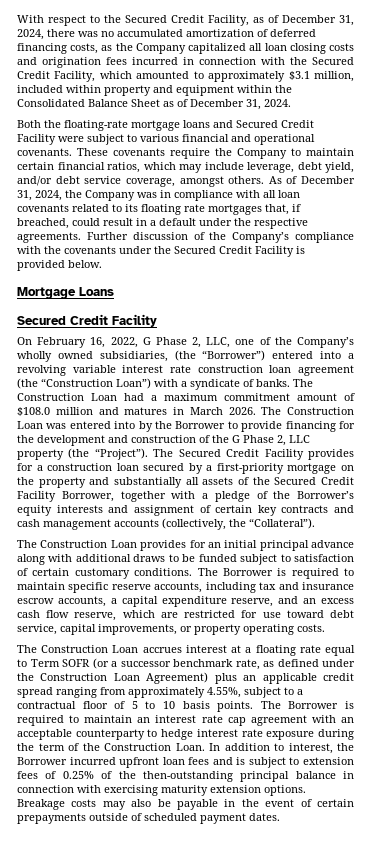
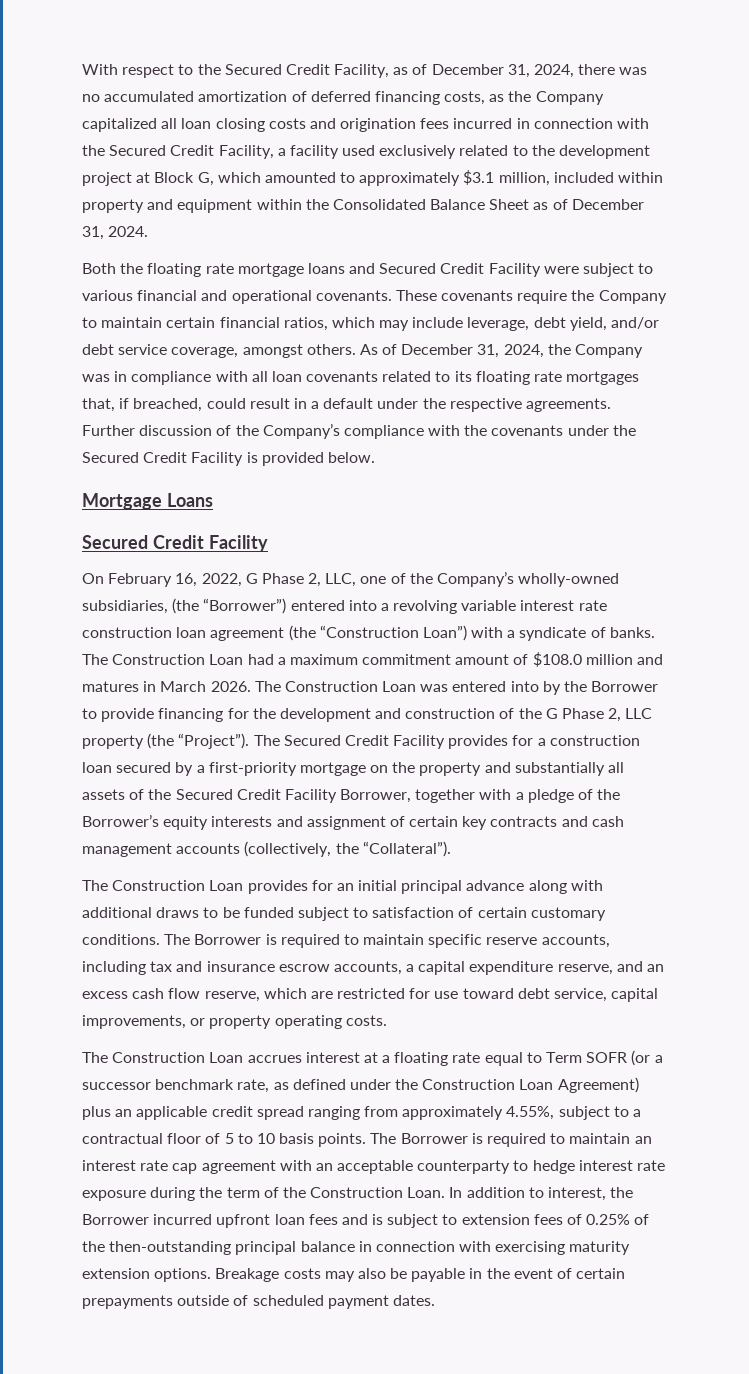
- With respect to the Secured Credit Facility, as of December 31, 2024, there was no accumulated amortization of deferred financing costs, as the Company capitalized all loan closing costs and origination fees incurred in connection with the Secured Credit Facility, which amounted to approximately $3.1 million, included within property and equipment within the Consolidated Balance Sheet as of December 31, 2024.
+ With respect to the Secured Credit Facility, as of December 31, 2024, there was no accumulated amortization of deferred financing costs, as the Company capitalized all loan closing costs and origination fees incurred in connection with the Secured Credit Facility, a facility used exclusively related to the development project at Block G, which amounted to approximately $3.1 million, included within property and equipment within the Consolidated Balance Sheet as of December 31, 2024.
- Both the floating-rate mortgage loans and Secured Credit Facility were subject to various financial and operational covenants.
+ Both the floating rate mortgage loans and Secured Credit Facility were subject to various financial and operational covenants.
- On February 16, 2022, G Phase 2, LLC, one of the Company’s wholly owned subsidiaries, (the “Borrower”) entered into a revolving variable interest rate construction loan agreement (the “Construction Loan”) with a syndicate of banks.
+ On February 16, 2022, G Phase 2, LLC, one of the Company’s wholly-owned subsidiaries, (the “Borrower”) entered into a revolving variable interest rate construction loan agreement (the “Construction Loan”) with a syndicate of banks.

